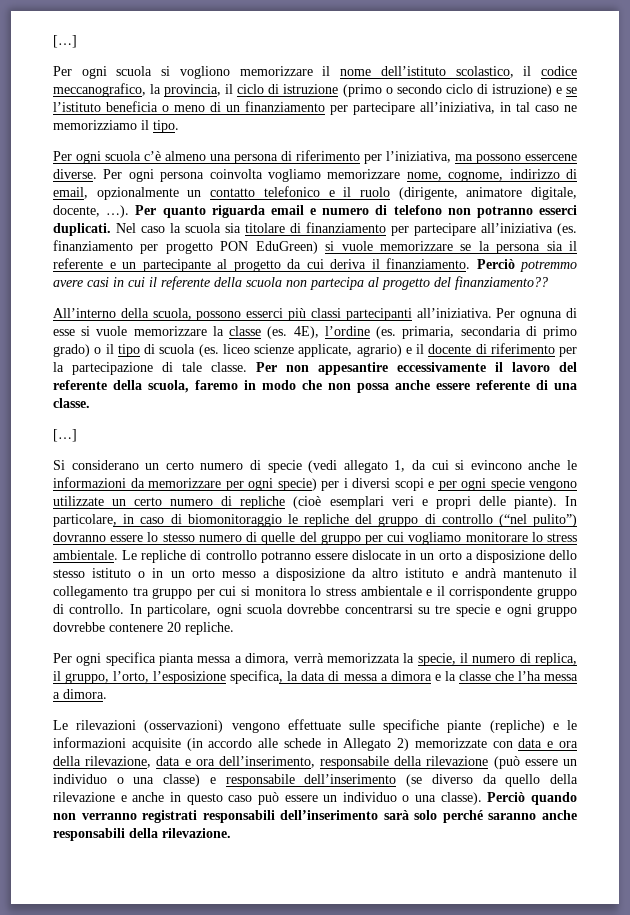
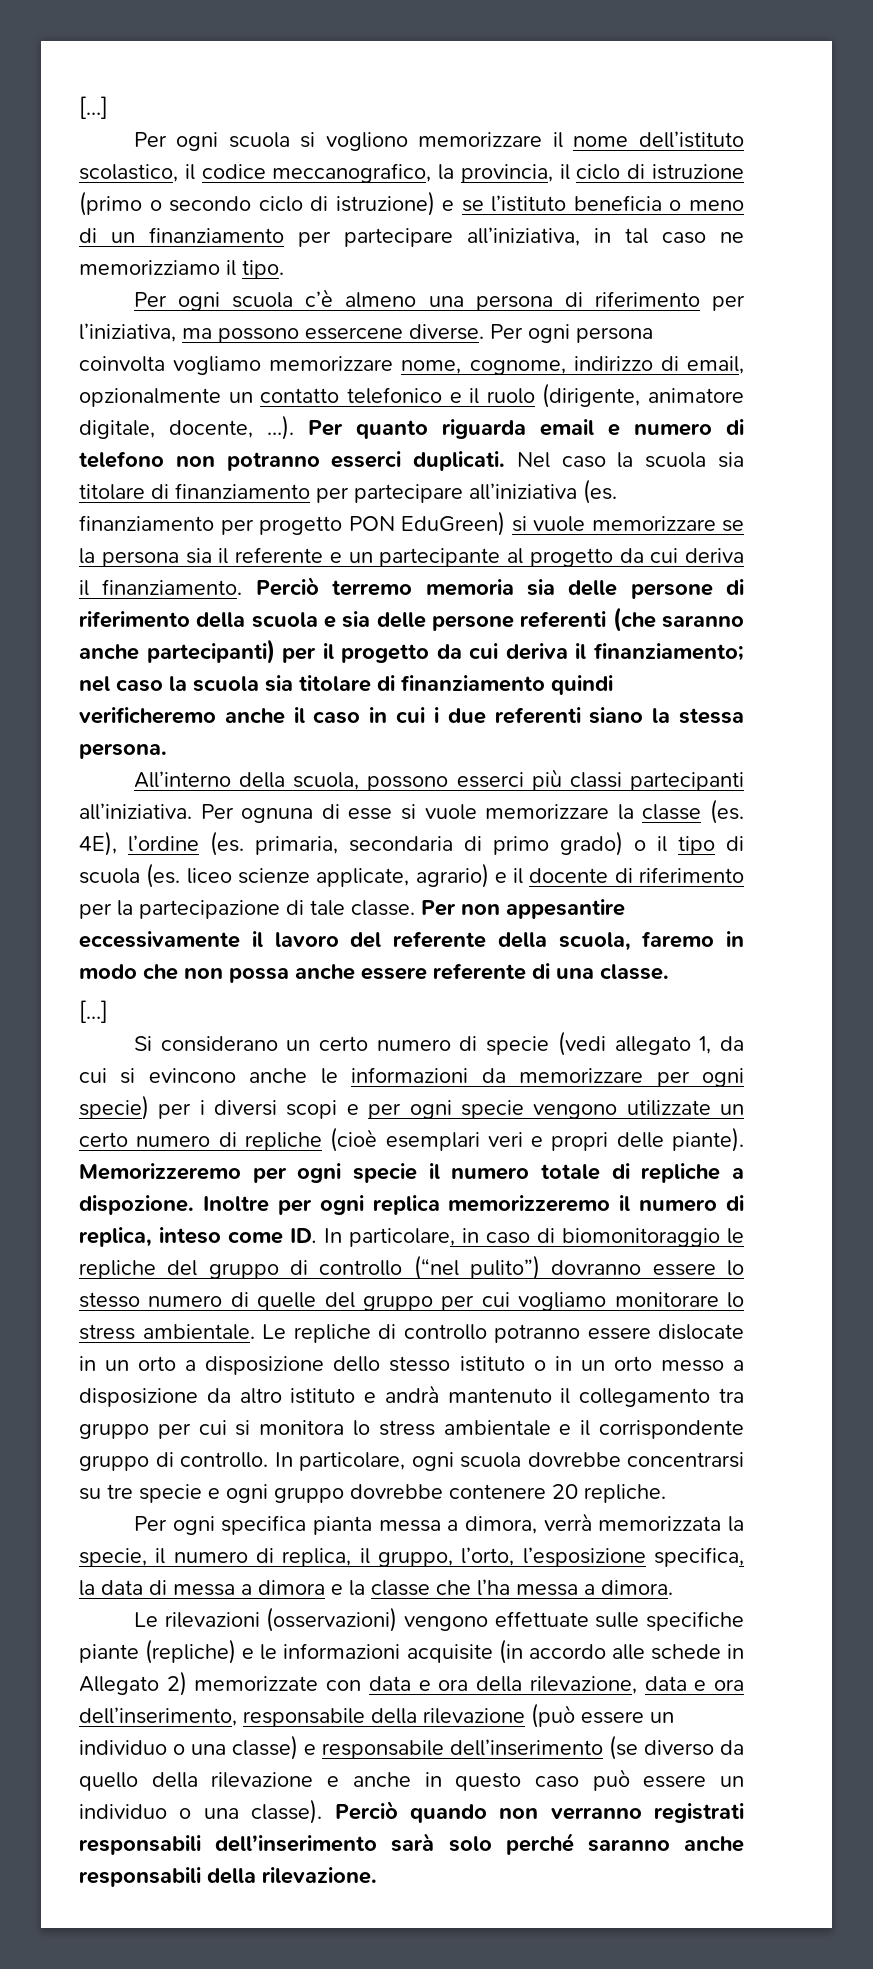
- Perciò potremmo avere casi in cui il referente della scuola non partecipa al progetto del finanziamento??
+ Perciò terremo memoria sia delle persone di riferimento della scuola e sia delle persone referenti (che saranno anche partecipanti) per il progetto da cui deriva il finanziamento; nel caso la scuola sia titolare di finanziamento quindi verificheremo anche il caso in cui i due referenti siano la stessa persona.
- In particolare, in caso di biomonitoraggio le repliche del gruppo di controllo (“nel pulito”) dovranno essere lo stesso numero di quelle del gruppo per cui vogliamo monitorare lo stress ambientale.
+ Memorizzeremo per ogni specie il numero totale di repliche a dispozione. Inoltre per ogni replica memorizzeremo il numero di replica, inteso come ID. In particolare, in caso di biomonitoraggio le repliche del gruppo di controllo (“nel pulito”) dovranno essere lo stesso numero di quelle del gruppo per cui vogliamo monitorare lo stress ambientale.

